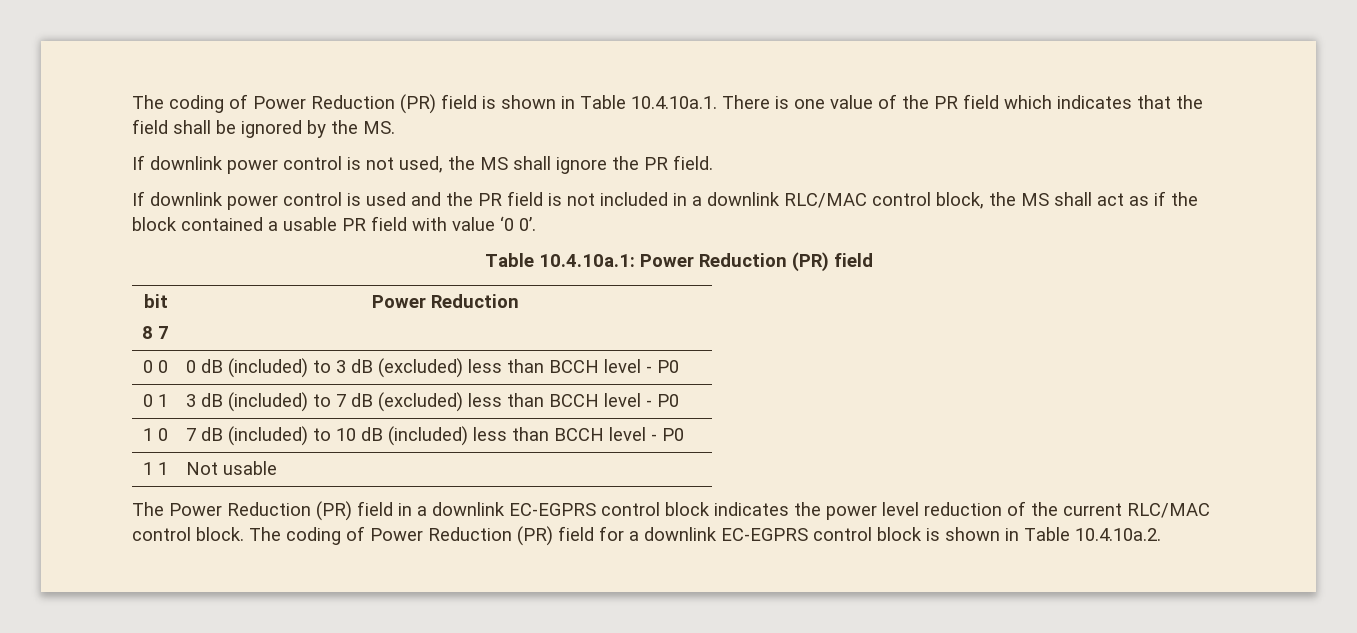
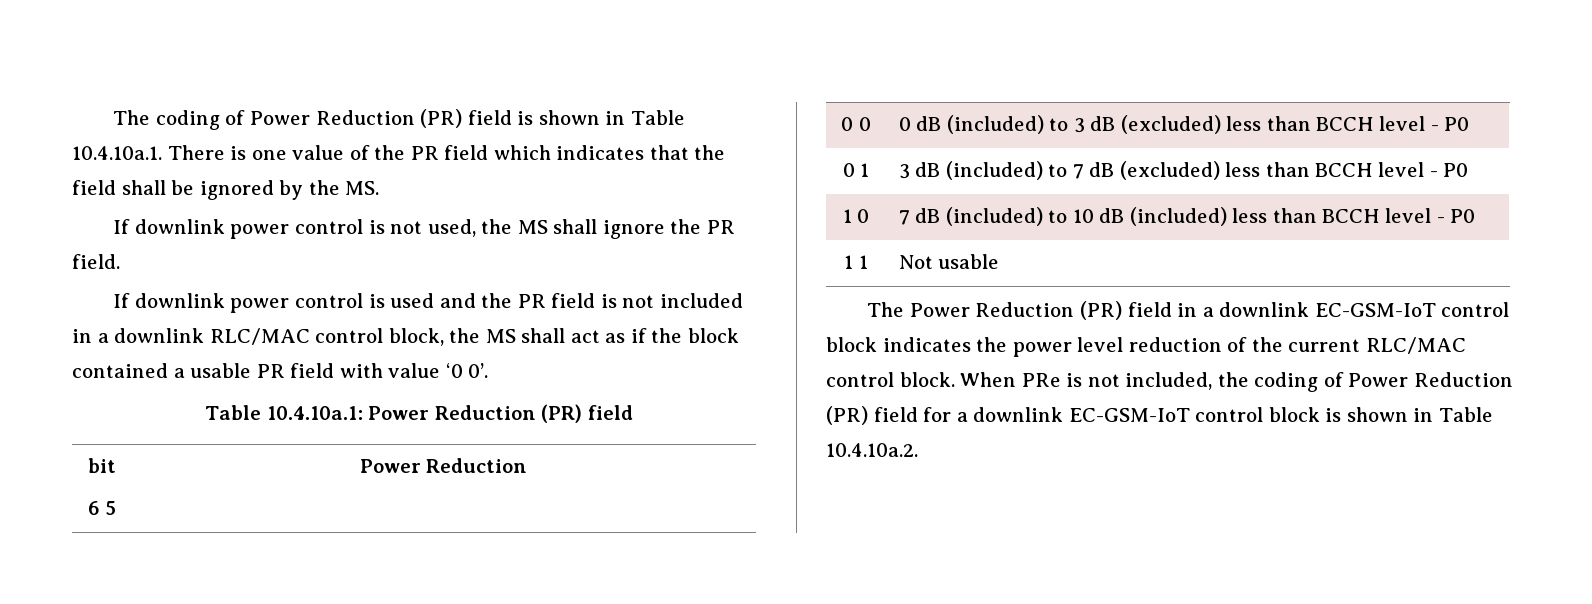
  bit
- 8 7 | Power Reduction
+ 6 5 | Power Reduction
- The Power Reduction (PR) field in a downlink EC-EGPRS control block indicates the power level reduction of the current RLC/MAC control block.
+ The Power Reduction (PR) field in a downlink EC-GSM-IoT control block indicates the power level reduction of the current RLC/MAC control block.
- The coding of Power Reduction (PR) field for a downlink EC-EGPRS control block is shown in Table 10.4.10a.2.
+ When PRe is not included, the coding of Power Reduction (PR) field for a downlink EC-GSM-IoT control block is shown in Table 10.4.10a.2.

